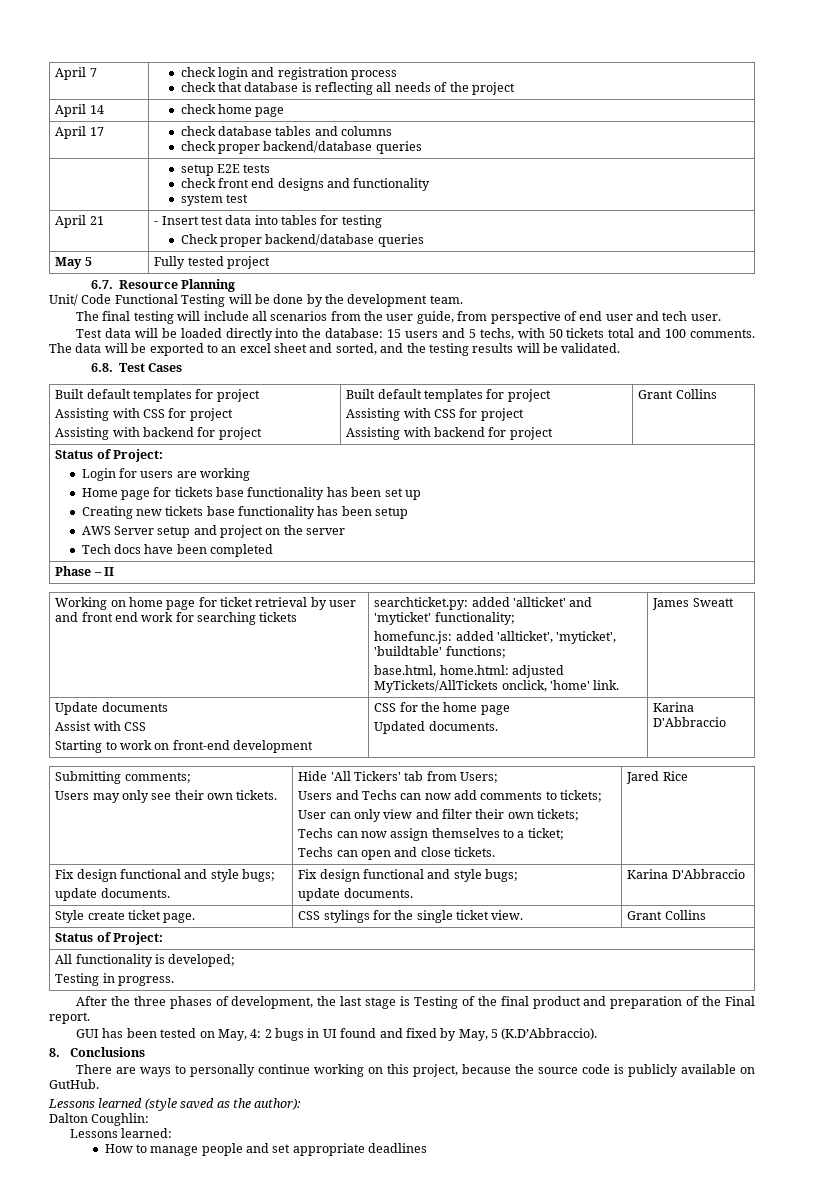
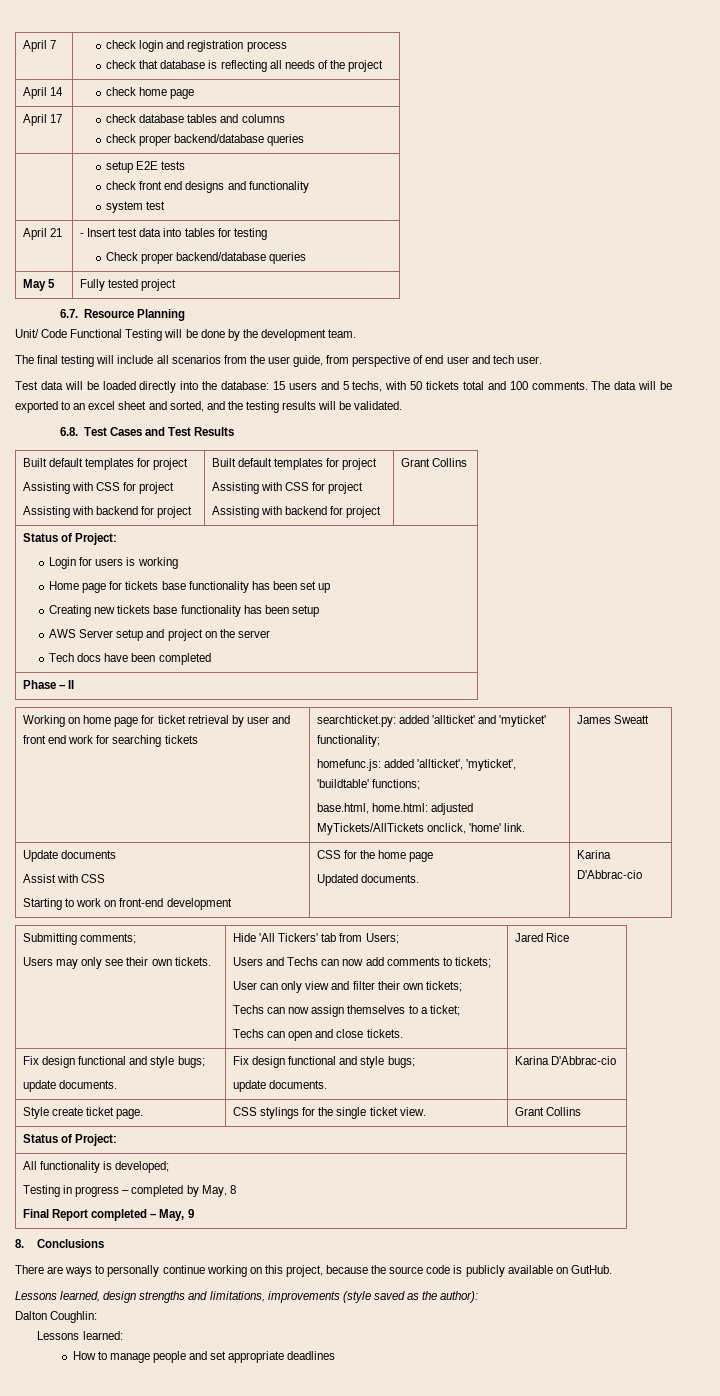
- 6.8. Test Cases
+ 6.8. Test Cases and Test Results
  Built default templates for project
  Assisting with CSS for project
  Assisting with backend for project | Built default templates for project
  Assisting with CSS for project
  Assisting with backend for project | Grant Collins
  Status of Project:
- Login for users are working
+ Login for users is working
  Update documents
  Assist with CSS
  Starting to work on front-end development | CSS for the home page
- Updated documents. | Karina D'Abbraccio
+ Updated documents. | Karina D'Abbrac-cio
  Jared Rice
  Fix design functional and style bugs;
  update documents. | Fix design functional and style bugs;
- update documents. | Karina D'Abbraccio
+ update documents. | Karina D'Abbrac-cio
  All functionality is developed;
- Testing in progress.
- After the three phases of development, the last stage is Testing of the final product and preparation of the Final report.
- GUI has been tested on May, 4: 2 bugs in UI found and fixed by May, 5 (K.D’Abbraccio).
+ Testing in progress – completed by May, 8
+ Final Report completed – May, 9
- Lessons learned (style saved as the author):
+ Lessons learned, design strengths and limitations, improvements (style saved as the author):

